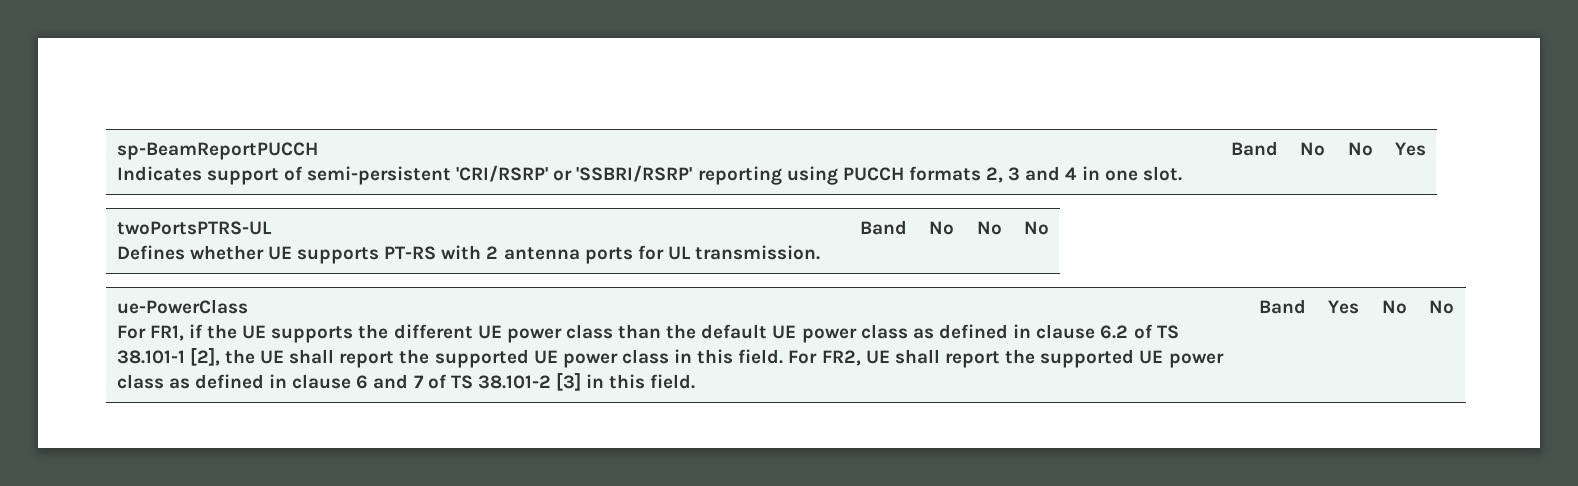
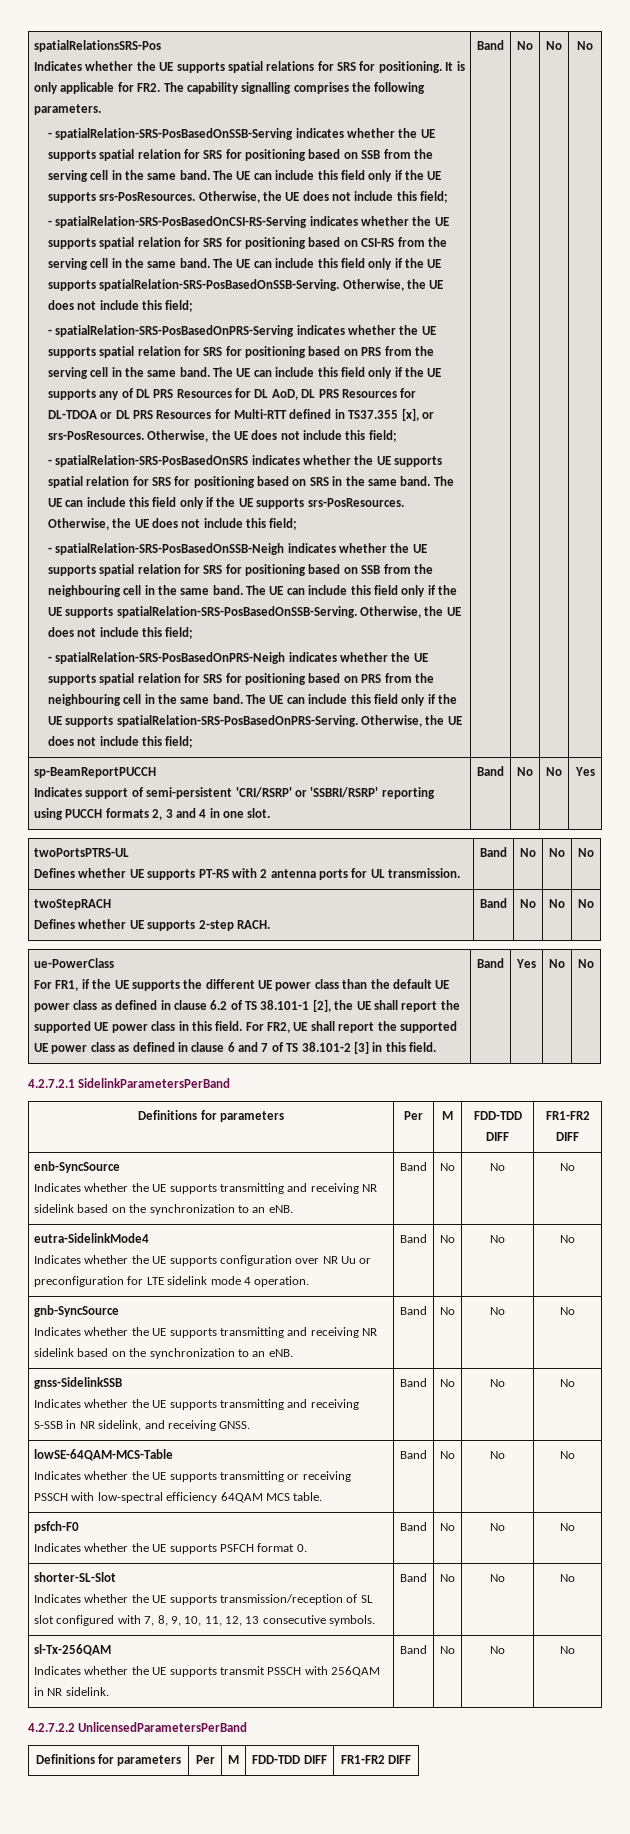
+ spatialRelationsSRS-Pos
+ Indicates whether the UE supports spatial relations for SRS for positioning. It is only applicable for FR2. The capability signalling comprises the following parameters.
+ - spatialRelation-SRS-PosBasedOnSSB-Serving indicates whether the UE supports spatial relation for SRS for positioning based on SSB from the serving cell in the same band. The UE can include this field only if the UE supports srs-PosResources. Otherwise, the UE does not include this field;
+ - spatialRelation-SRS-PosBasedOnCSI-RS-Serving indicates whether the UE supports spatial relation for SRS for positioning based on CSI-RS from the serving cell in the same band. The UE can include this field only if the UE supports spatialRelation-SRS-PosBasedOnSSB-Serving. Otherwise, the UE does not include this field;
+ - spatialRelation-SRS-PosBasedOnPRS-Serving indicates whether the UE supports spatial relation for SRS for positioning based on PRS from the serving cell in the same band. The UE can include this field only if the UE supports any of DL PRS Resources for DL AoD, DL PRS Resources for DL-TDOA or DL PRS Resources for Multi-RTT defined in TS37.355 [x], or srs-PosResources. Otherwise, the UE does not include this field;
+ - spatialRelation-SRS-PosBasedOnSRS indicates whether the UE supports spatial relation for SRS for positioning based on SRS in the same band. The UE can include this field only if the UE supports srs-PosResources. Otherwise, the UE does not include this field;
+ - spatialRelation-SRS-PosBasedOnSSB-Neigh indicates whether the UE supports spatial relation for SRS for positioning based on SSB from the neighbouring cell in the same band. The UE can include this field only if the UE supports spatialRelation-SRS-PosBasedOnSSB-Serving. Otherwise, the UE does not include this field;
+ - spatialRelation-SRS-PosBasedOnPRS-Neigh indicates whether the UE supports spatial relation for SRS for positioning based on PRS from the neighbouring cell in the same band. The UE can include this field only if the UE supports spatialRelation-SRS-PosBasedOnPRS-Serving. Otherwise, the UE does not include this field; | Band | No | No | No
+ twoStepRACH
+ Defines whether UE supports 2-step RACH. | Band | No | No | No
+ 4.2.7.2.1 SidelinkParametersPerBand
+ Definitions for parameters | Per | M | FDD-TDD DIFF | FR1-FR2 DIFF
+ enb-SyncSource
+ Indicates whether the UE supports transmitting and receiving NR sidelink based on the synchronization to an eNB. | Band | No | No | No
+ eutra-SidelinkMode4
+ Indicates whether the UE supports configuration over NR Uu or preconfiguration for LTE sidelink mode 4 operation. | Band | No | No | No
+ gnb-SyncSource
+ Indicates whether the UE supports transmitting and receiving NR sidelink based on the synchronization to an eNB. | Band | No | No | No
+ gnss-SidelinkSSB
+ Indicates whether the UE supports transmitting and receiving S-SSB in NR sidelink, and receiving GNSS. | Band | No | No | No
+ lowSE-64QAM-MCS-Table
+ Indicates whether the UE supports transmitting or receiving PSSCH with low-spectral efficiency 64QAM MCS table. | Band | No | No | No
+ psfch-F0
+ Indicates whether the UE supports PSFCH format 0. | Band | No | No | No
+ shorter-SL-Slot
+ Indicates whether the UE supports transmission/reception of SL slot configured with 7, 8, 9, 10, 11, 12, 13 consecutive symbols. | Band | No | No | No
+ sl-Tx-256QAM
+ Indicates whether the UE supports transmit PSSCH with 256QAM in NR sidelink. | Band | No | No | No
+ 4.2.7.2.2 UnlicensedParametersPerBand
+ Definitions for parameters | Per | M | FDD-TDD DIFF | FR1-FR2 DIFF

